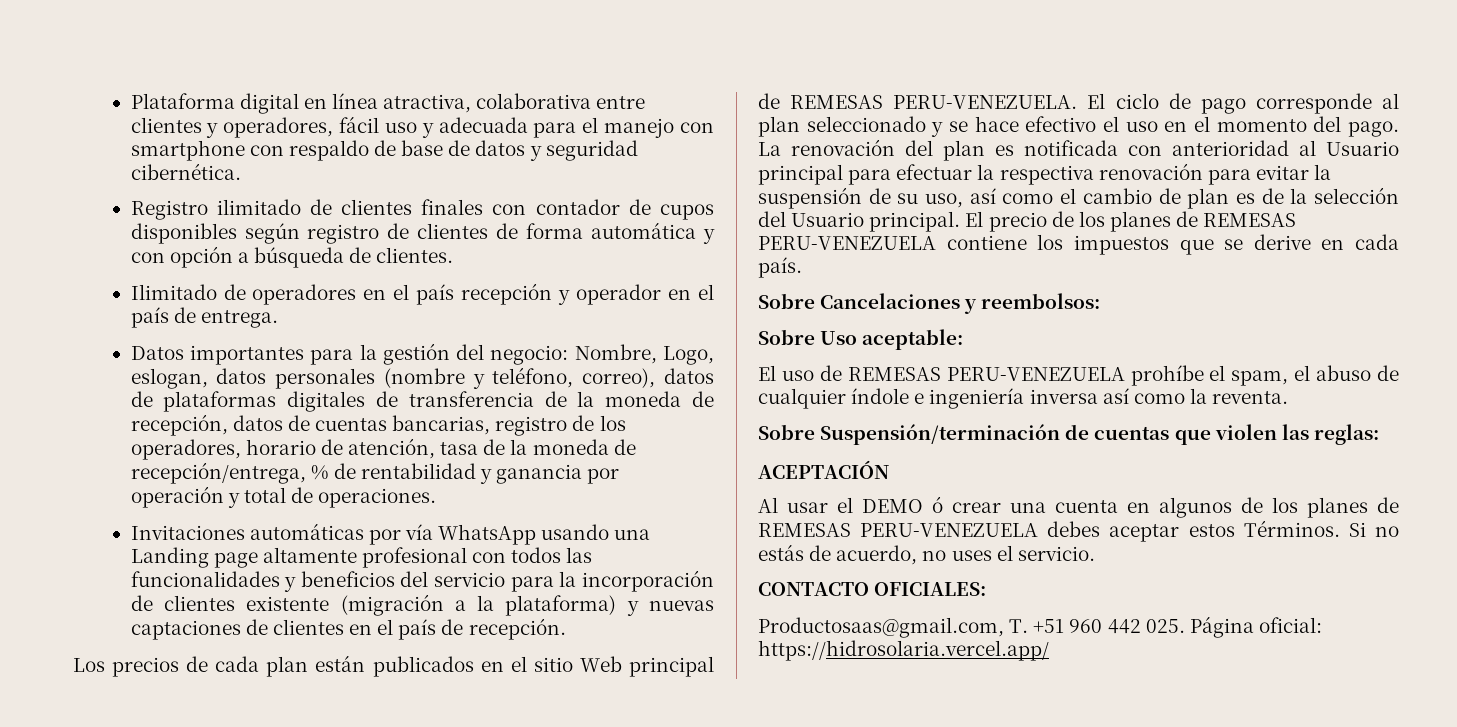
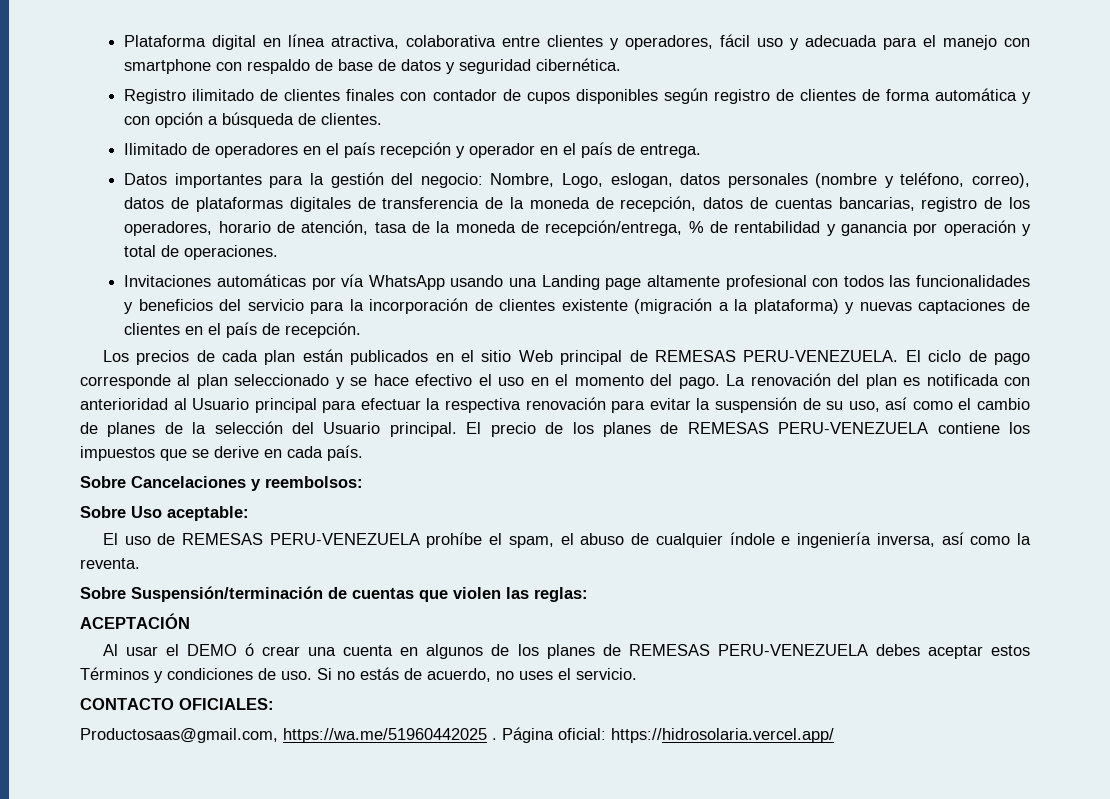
- La renovación del plan es notificada con anterioridad al Usuario principal para efectuar la respectiva renovación para evitar la suspensión de su uso, así como el cambio de plan es de la selección del Usuario principal.
+ La renovación del plan es notificada con anterioridad al Usuario principal para efectuar la respectiva renovación para evitar la suspensión de su uso, así como el cambio de planes de la selección del Usuario principal.
- El uso de REMESAS PERU-VENEZUELA prohíbe el spam, el abuso de cualquier índole e ingeniería inversa así como la reventa.
+ El uso de REMESAS PERU-VENEZUELA prohíbe el spam, el abuso de cualquier índole e ingeniería inversa, así como la reventa.
- Al usar el DEMO ó crear una cuenta en algunos de los planes de REMESAS PERU-VENEZUELA debes aceptar estos Términos.
+ Al usar el DEMO ó crear una cuenta en algunos de los planes de REMESAS PERU-VENEZUELA debes aceptar estos Términos y condiciones de uso.
- Productosaas@gmail.com, T. +51 960 442 025. Página oficial: https://hidrosolaria.vercel.app/
+ Productosaas@gmail.com, https://wa.me/51960442025 . Página oficial: https://hidrosolaria.vercel.app/

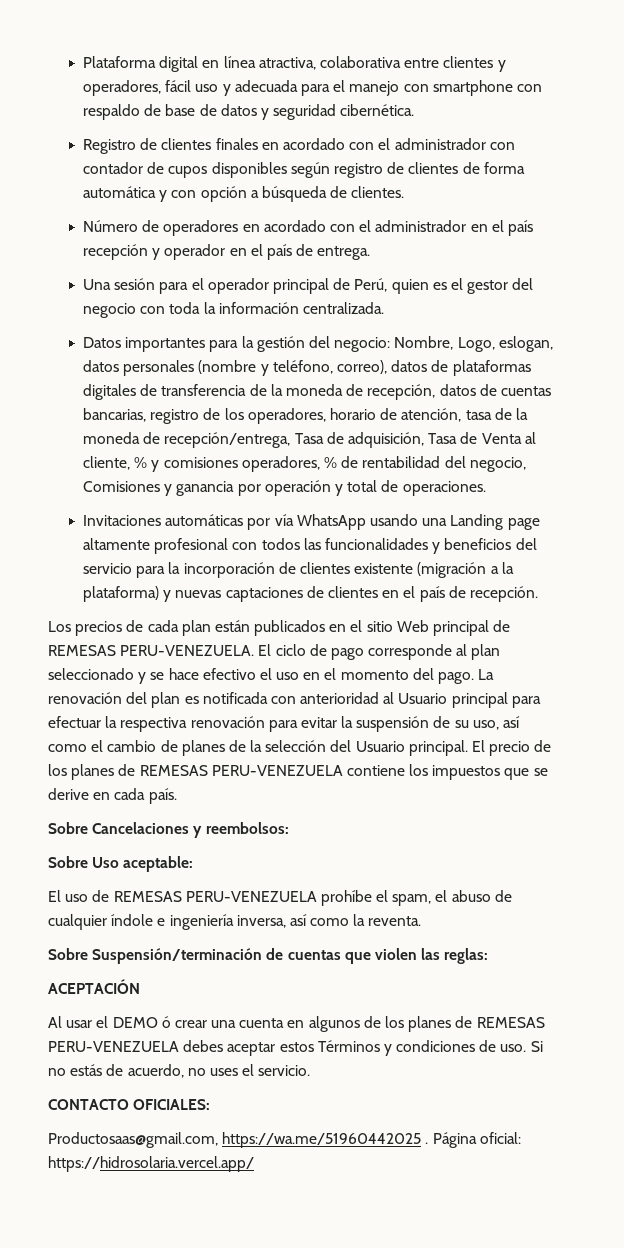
- Registro ilimitado de clientes finales con contador de cupos disponibles según registro de clientes de forma automática y con opción a búsqueda de clientes.
+ Registro de clientes finales en acordado con el administrador con contador de cupos disponibles según registro de clientes de forma automática y con opción a búsqueda de clientes.
- Ilimitado de operadores en el país recepción y operador en el país de entrega.
+ Número de operadores en acordado con el administrador en el país recepción y operador en el país de entrega.
+ Una sesión para el operador principal de Perú, quien es el gestor del negocio con toda la información centralizada.
- Datos importantes para la gestión del negocio: Nombre, Logo, eslogan, datos personales (nombre y teléfono, correo), datos de plataformas digitales de transferencia de la moneda de recepción, datos de cuentas bancarias, registro de los operadores, horario de atención, tasa de la moneda de recepción/entrega, % de rentabilidad y ganancia por operación y total de operaciones.
+ Datos importantes para la gestión del negocio: Nombre, Logo, eslogan, datos personales (nombre y teléfono, correo), datos de plataformas digitales de transferencia de la moneda de recepción, datos de cuentas bancarias, registro de los operadores, horario de atención, tasa de la moneda de recepción/entrega, Tasa de adquisición, Tasa de Venta al cliente, % y comisiones operadores, % de rentabilidad del negocio, Comisiones y ganancia por operación y total de operaciones.

